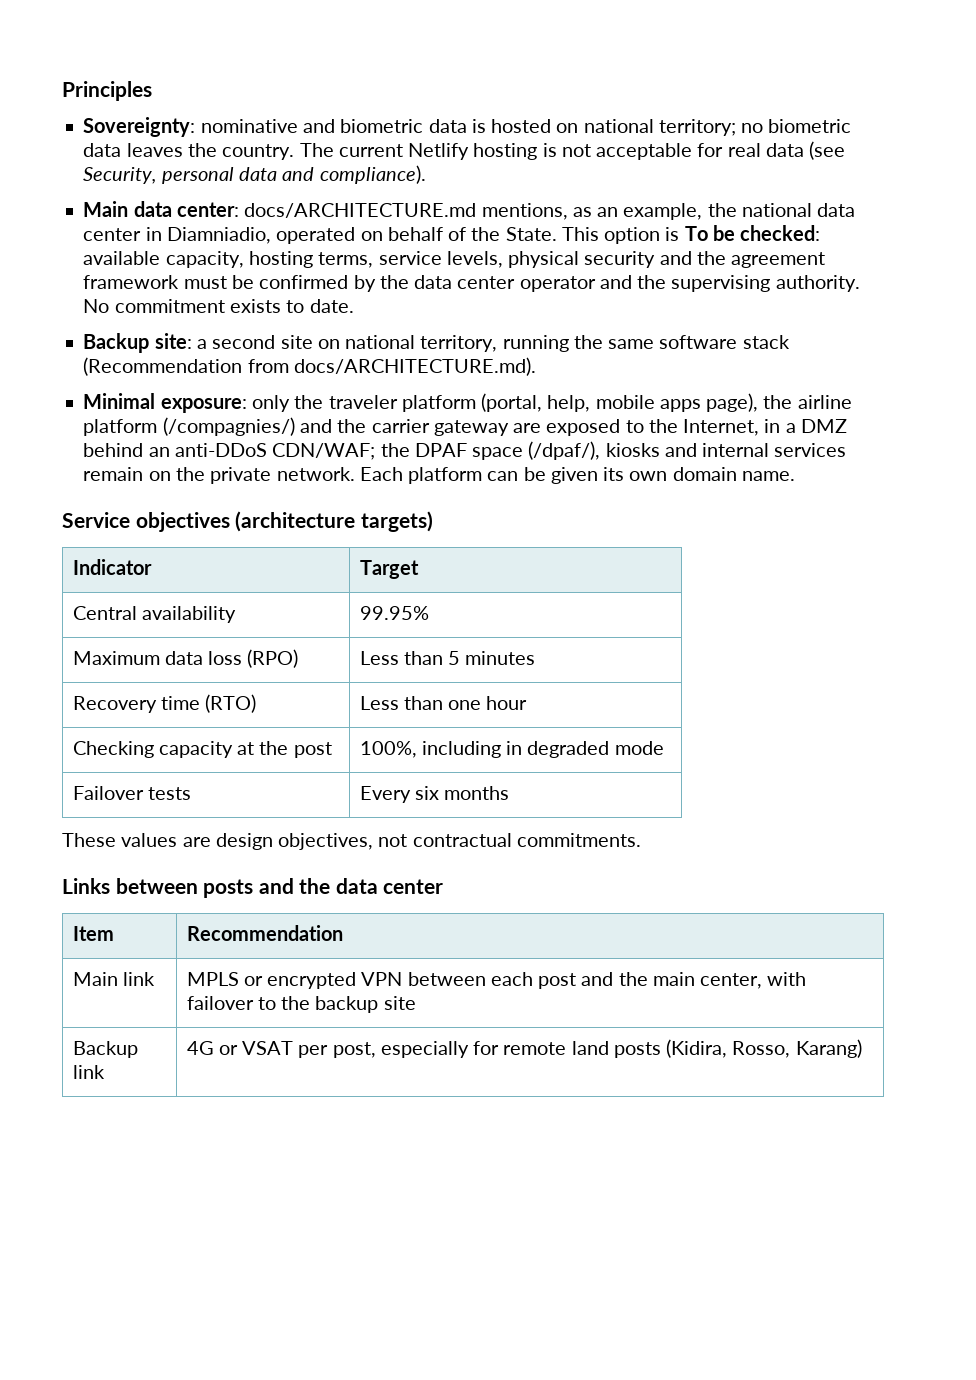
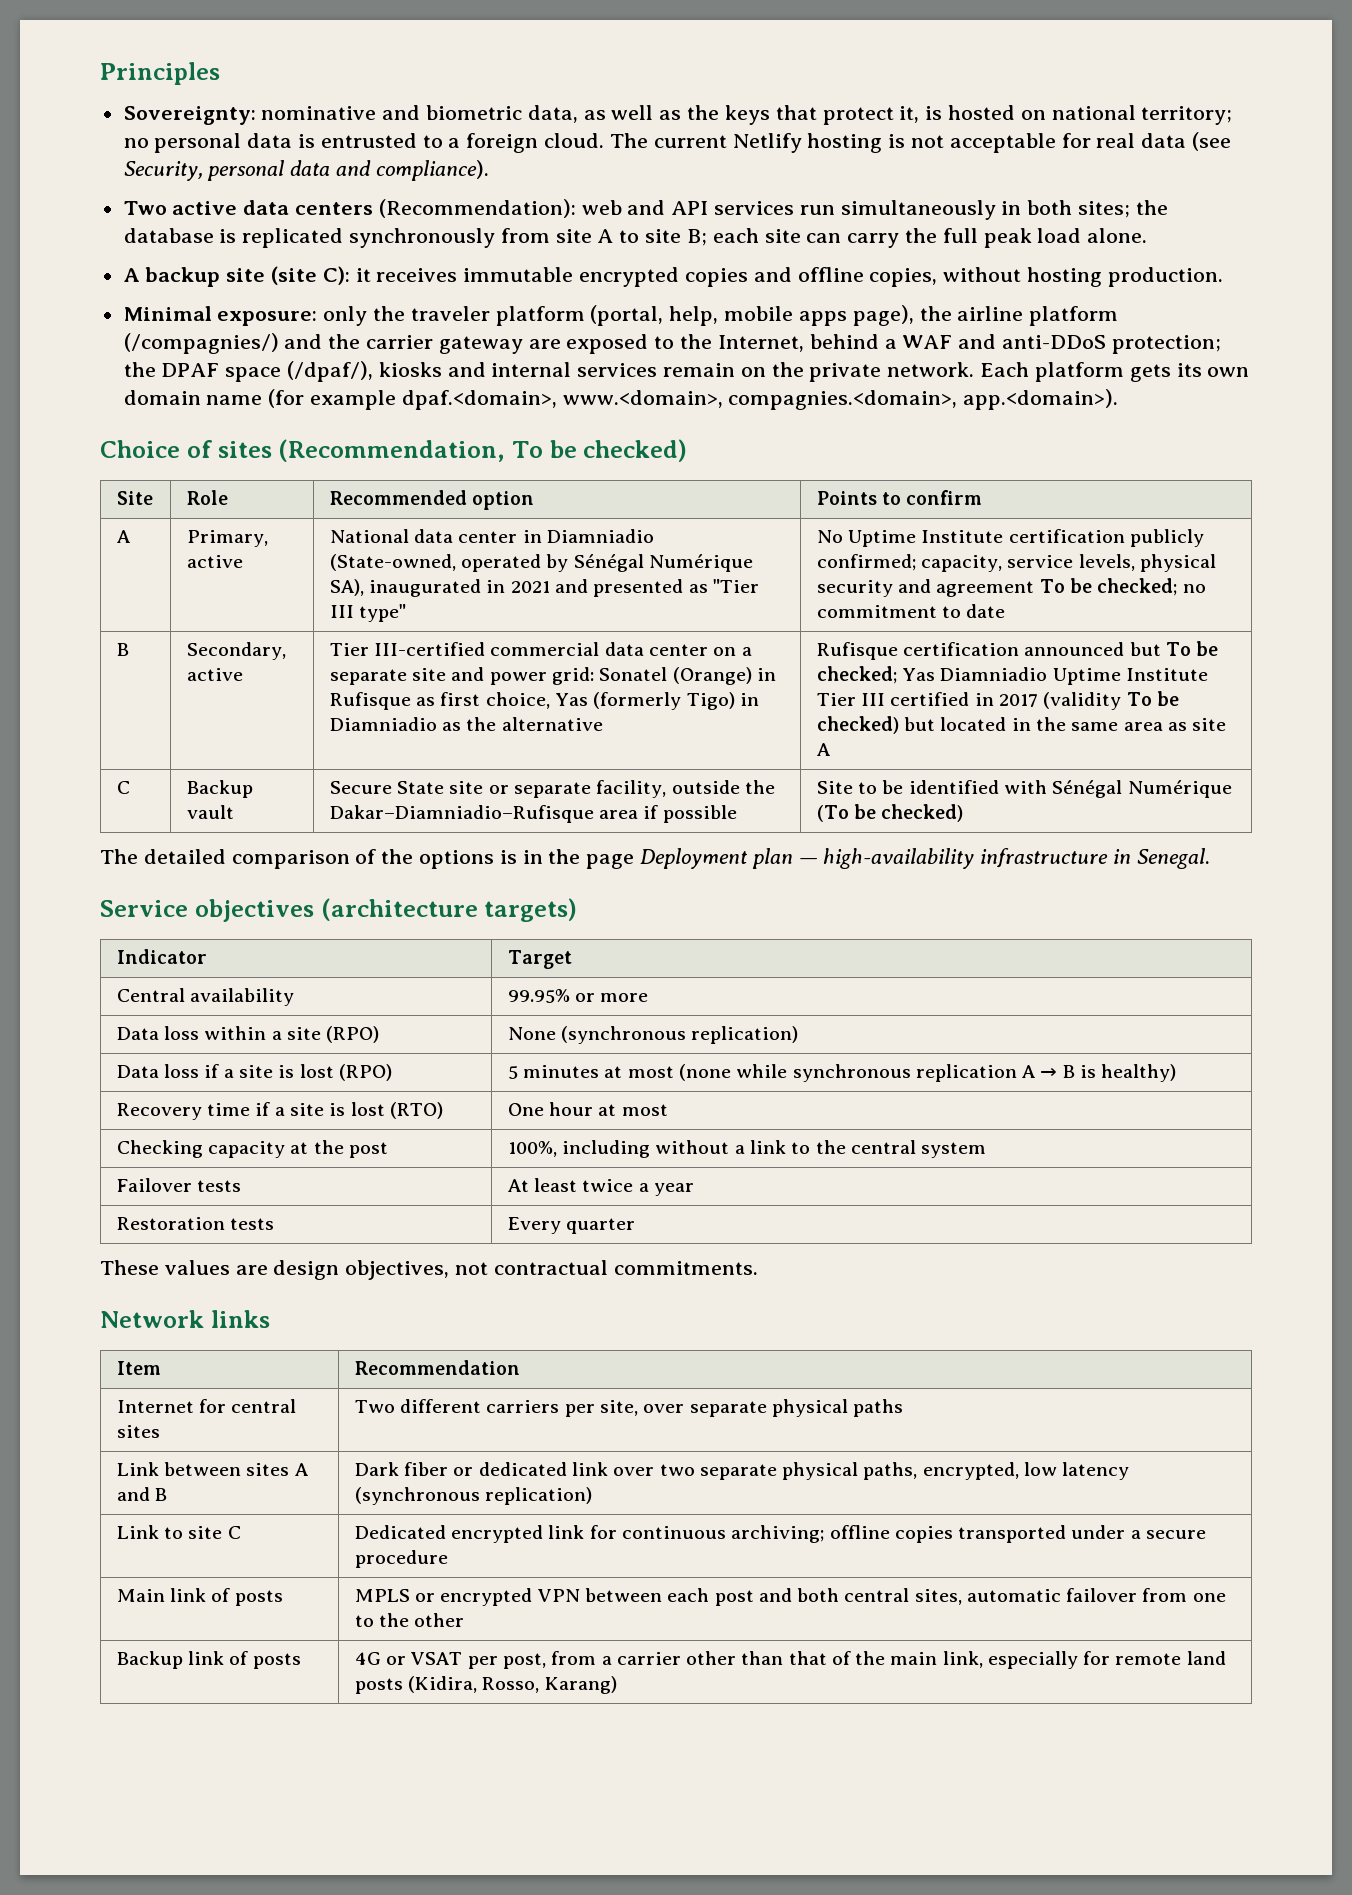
- Sovereignty: nominative and biometric data is hosted on national territory; no biometric data leaves the country.
+ Sovereignty: nominative and biometric data, as well as the keys that protect it, is hosted on national territory; no personal data is entrusted to a foreign cloud.
- Main data center: docs/ARCHITECTURE.md mentions, as an example, the national data center in Diamniadio, operated on behalf of the State. This option is To be checked: available capacity, hosting terms, service levels, physical security and the agreement framework must be confirmed by the data center operator and the supervising authority. No commitment exists to date.
- Backup site: a second site on national territory, running the same software stack (Recommendation from docs/ARCHITECTURE.md).
+ Two active data centers (Recommendation): web and API services run simultaneously in both sites; the database is replicated synchronously from site A to site B; each site can carry the full peak load alone.
+ A backup site (site C): it receives immutable encrypted copies and offline copies, without hosting production.
- Minimal exposure: only the traveler platform (portal, help, mobile apps page), the airline platform (/compagnies/) and the carrier gateway are exposed to the Internet, in a DMZ behind an anti-DDoS CDN/WAF; the DPAF space (/dpaf/), kiosks and internal services remain on the private network.
+ Minimal exposure: only the traveler platform (portal, help, mobile apps page), the airline platform (/compagnies/) and the carrier gateway are exposed to the Internet, behind a WAF and anti-DDoS protection; the DPAF space (/dpaf/), kiosks and internal services remain on the private network.
- Each platform can be given its own domain name.
+ Each platform gets its own domain name (for example dpaf.<domain>, www.<domain>, compagnies.<domain>, app.<domain>).
+ Choice of sites (Recommendation, To be checked)
+ Site | Role | Recommended option | Points to confirm
+ A | Primary, active | National data center in Diamniadio (State-owned, operated by Sénégal Numérique SA), inaugurated in 2021 and presented as "Tier III type" | No Uptime Institute certification publicly confirmed; capacity, service levels, physical security and agreement To be checked; no commitment to date
+ B | Secondary, active | Tier III-certified commercial data center on a separate site and power grid: Sonatel (Orange) in Rufisque as first choice, Yas (formerly Tigo) in Diamniadio as the alternative | Rufisque certification announced but To be checked; Yas Diamniadio Uptime Institute Tier III certified in 2017 (validity To be checked) but located in the same area as site A
+ C | Backup vault | Secure State site or separate facility, outside the Dakar–Diamniadio–Rufisque area if possible | Site to be identified with Sénégal Numérique (To be checked)
+ The detailed comparison of the options is in the page Deployment plan — high-availability infrastructure in Senegal.
- Central availability | 99.95%
- Maximum data loss (RPO) | Less than 5 minutes
- Recovery time (RTO) | Less than one hour
+ Central availability | 99.95% or more
+ Data loss within a site (RPO) | None (synchronous replication)
+ Data loss if a site is lost (RPO) | 5 minutes at most (none while synchronous replication A → B is healthy)
+ Recovery time if a site is lost (RTO) | One hour at most
- Checking capacity at the post | 100%, including in degraded mode
- Failover tests | Every six months
+ Checking capacity at the post | 100%, including without a link to the central system
+ Failover tests | At least twice a year
+ Restoration tests | Every quarter
- Links between posts and the data center
+ Network links
  Item | Recommendation
+ Internet for central sites | Two different carriers per site, over separate physical paths
+ Link between sites A and B | Dark fiber or dedicated link over two separate physical paths, encrypted, low latency (synchronous replication)
+ Link to site C | Dedicated encrypted link for continuous archiving; offline copies transported under a secure procedure
- Main link | MPLS or encrypted VPN between each post and the main center, with failover to the backup site
+ Main link of posts | MPLS or encrypted VPN between each post and both central sites, automatic failover from one to the other
- Backup link | 4G or VSAT per post, especially for remote land posts (Kidira, Rosso, Karang)
+ Backup link of posts | 4G or VSAT per post, from a carrier other than that of the main link, especially for remote land posts (Kidira, Rosso, Karang)

